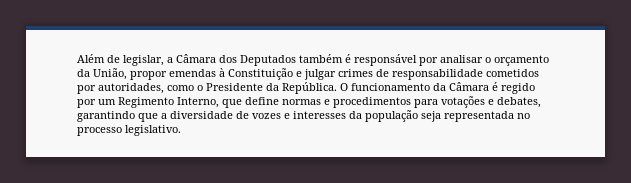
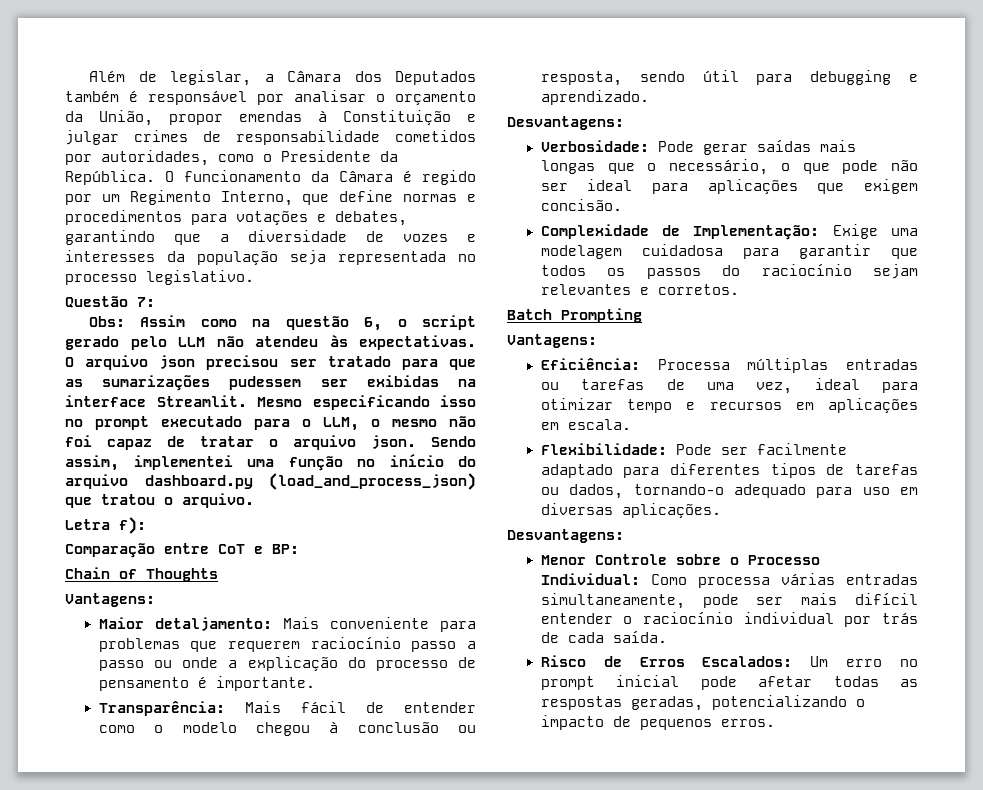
+ Questão 7:
+ Obs: Assim como na questão 6, o script gerado pelo LLM não atendeu às expectativas. O arquivo json precisou ser tratado para que as sumarizações pudessem ser exibidas na interface Streamlit. Mesmo especificando isso no prompt executado para o LLM, o mesmo não foi capaz de tratar o arquivo json. Sendo assim, implementei uma função no início do arquivo dashboard.py (load_and_process_json) que tratou o arquivo.
+ Letra f):
+ Comparação entre CoT e BP:
+ Chain of Thoughts
+ Vantagens:
+ Maior detaljamento: Mais conveniente para problemas que requerem raciocínio passo a passo ou onde a explicação do processo de pensamento é importante.
+ Transparência: Mais fácil de entender como o modelo chegou à conclusão ou resposta, sendo útil para debugging e aprendizado.
+ Desvantagens:
+ Verbosidade: Pode gerar saídas mais longas que o necessário, o que pode não ser ideal para aplicações que exigem concisão.
+ Complexidade de Implementação: Exige uma modelagem cuidadosa para garantir que todos os passos do raciocínio sejam relevantes e corretos.
+ Batch Prompting
+ Vantagens:
+ Eficiência: Processa múltiplas entradas ou tarefas de uma vez, ideal para otimizar tempo e recursos em aplicações em escala.
+ Flexibilidade: Pode ser facilmente adaptado para diferentes tipos de tarefas ou dados, tornando-o adequado para uso em diversas aplicações.
+ Desvantagens:
+ Menor Controle sobre o Processo Individual: Como processa várias entradas simultaneamente, pode ser mais difícil entender o raciocínio individual por trás de cada saída.
+ Risco de Erros Escalados: Um erro no prompt inicial pode afetar todas as respostas geradas, potencializando o impacto de pequenos erros.

